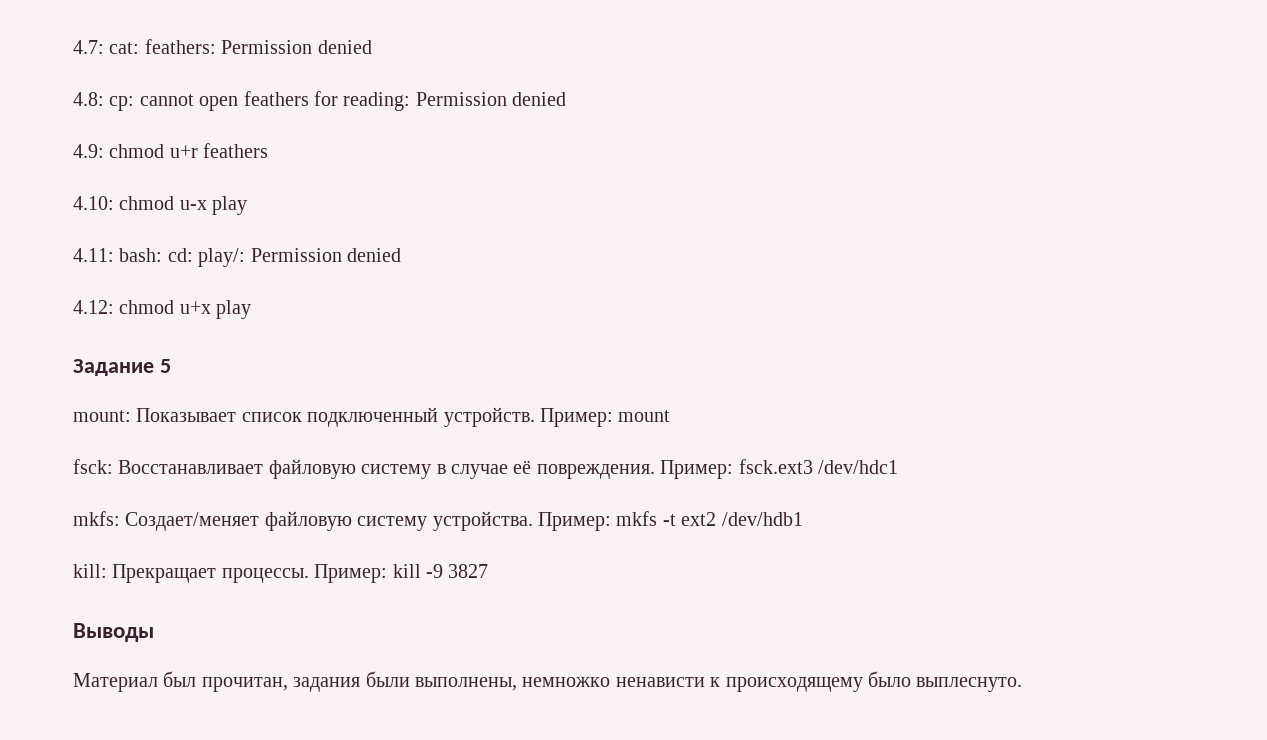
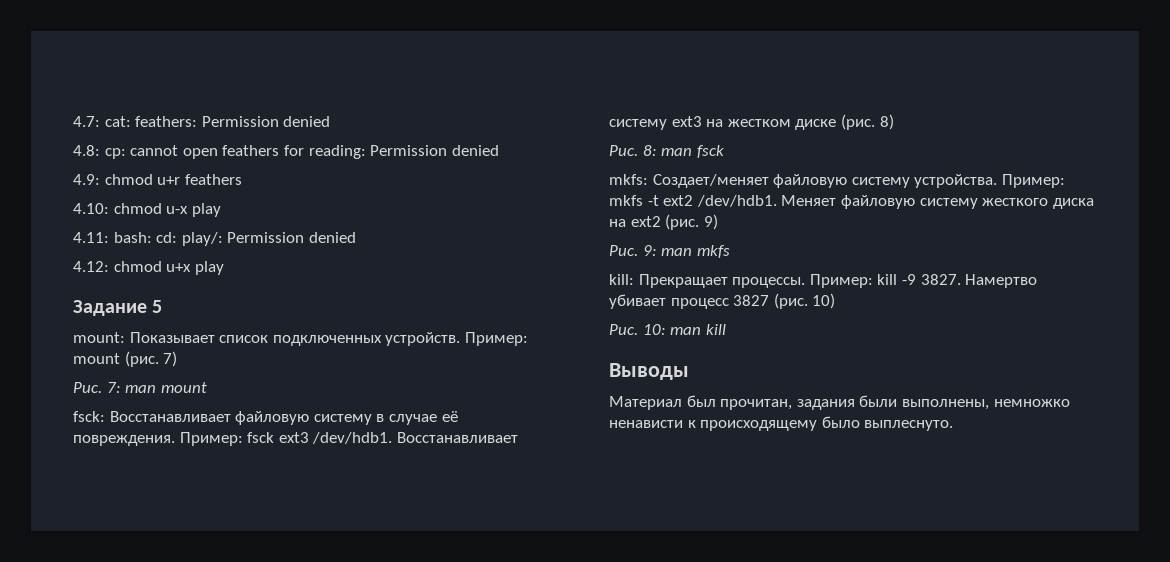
- mount: Показывает список подключенный устройств.
+ mount: Показывает список подключенных устройств.
- Пример: mount
+ Пример: mount (рис. 7)
+ Рис. 7: man mount
- Пример: fsck.ext3 /dev/hdc1
+ Пример: fsck ext3 /dev/hdb1. Восстанавливает систему ext3 на жестком диске (рис. 8)
+ Рис. 8: man fsck
- Пример: mkfs -t ext2 /dev/hdb1
+ Пример: mkfs -t ext2 /dev/hdb1. Меняет файловую систему жесткого диска на ext2 (рис. 9)
+ Рис. 9: man mkfs
- Пример: kill -9 3827
+ Пример: kill -9 3827. Намертво убивает процесс 3827 (рис. 10)
+ Рис. 10: man kill

